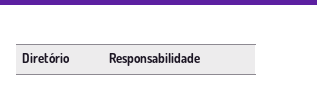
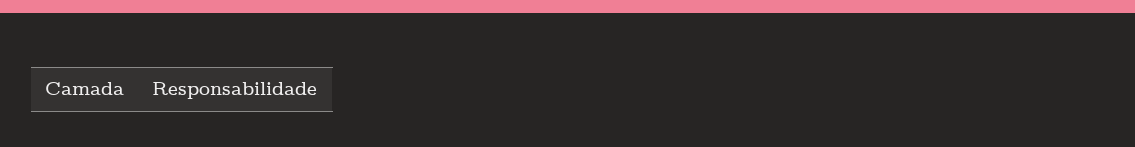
- Diretório | Responsabilidade
+ Camada | Responsabilidade

